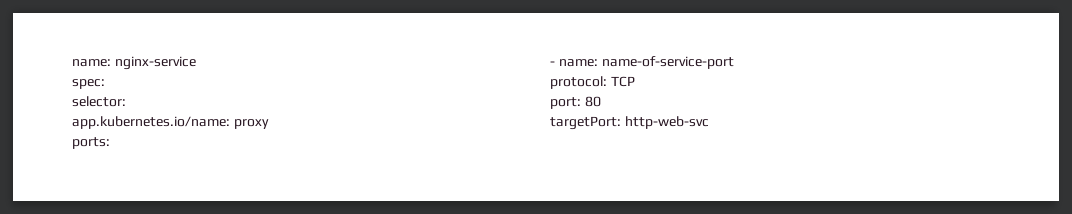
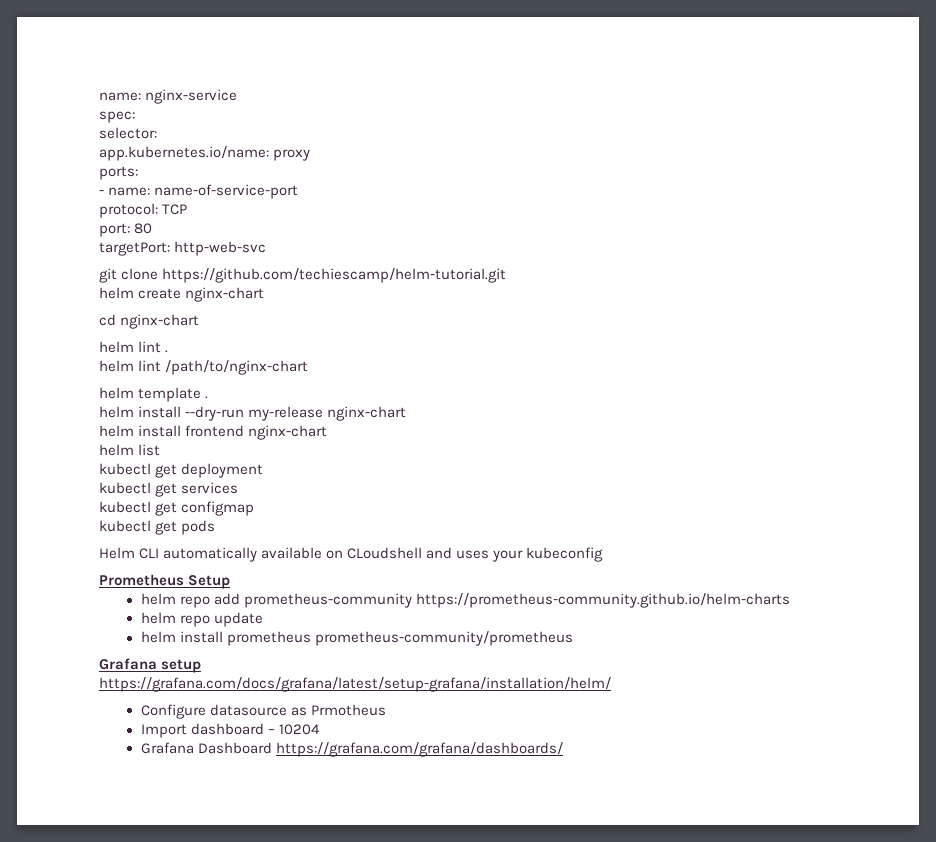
+ git clone https://github.com/techiescamp/helm-tutorial.git
+ helm create nginx-chart
+ cd nginx-chart
+ helm lint .
+ helm lint /path/to/nginx-chart
+ helm template .
+ helm install --dry-run my-release nginx-chart
+ helm install frontend nginx-chart
+ helm list
+ kubectl get deployment
+ kubectl get services
+ kubectl get configmap
+ kubectl get pods
+ Helm CLI automatically available on CLoudshell and uses your kubeconfig
+ Prometheus Setup
+ helm repo add prometheus-community https://prometheus-community.github.io/helm-charts
+ helm repo update
+ helm install prometheus prometheus-community/prometheus
+ Grafana setup
+ https://grafana.com/docs/grafana/latest/setup-grafana/installation/helm/
+ Configure datasource as Prmotheus
+ Import dashboard – 10204
+ Grafana Dashboard https://grafana.com/grafana/dashboards/

